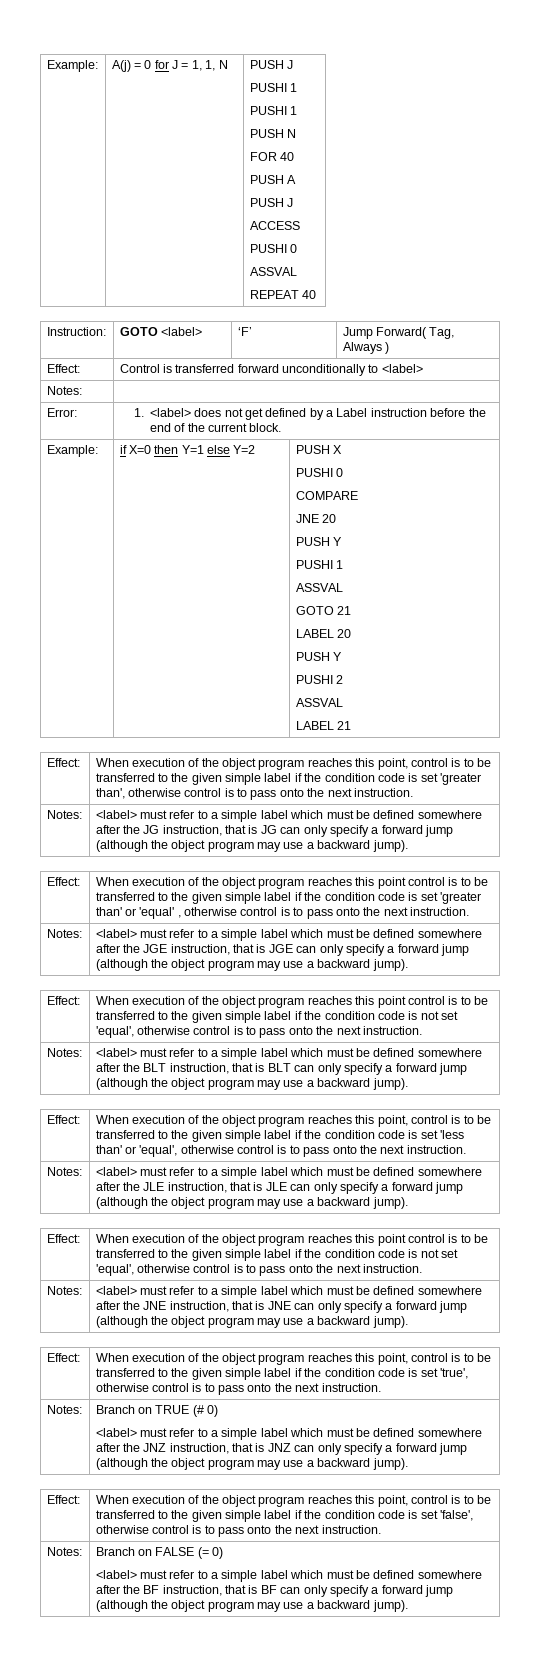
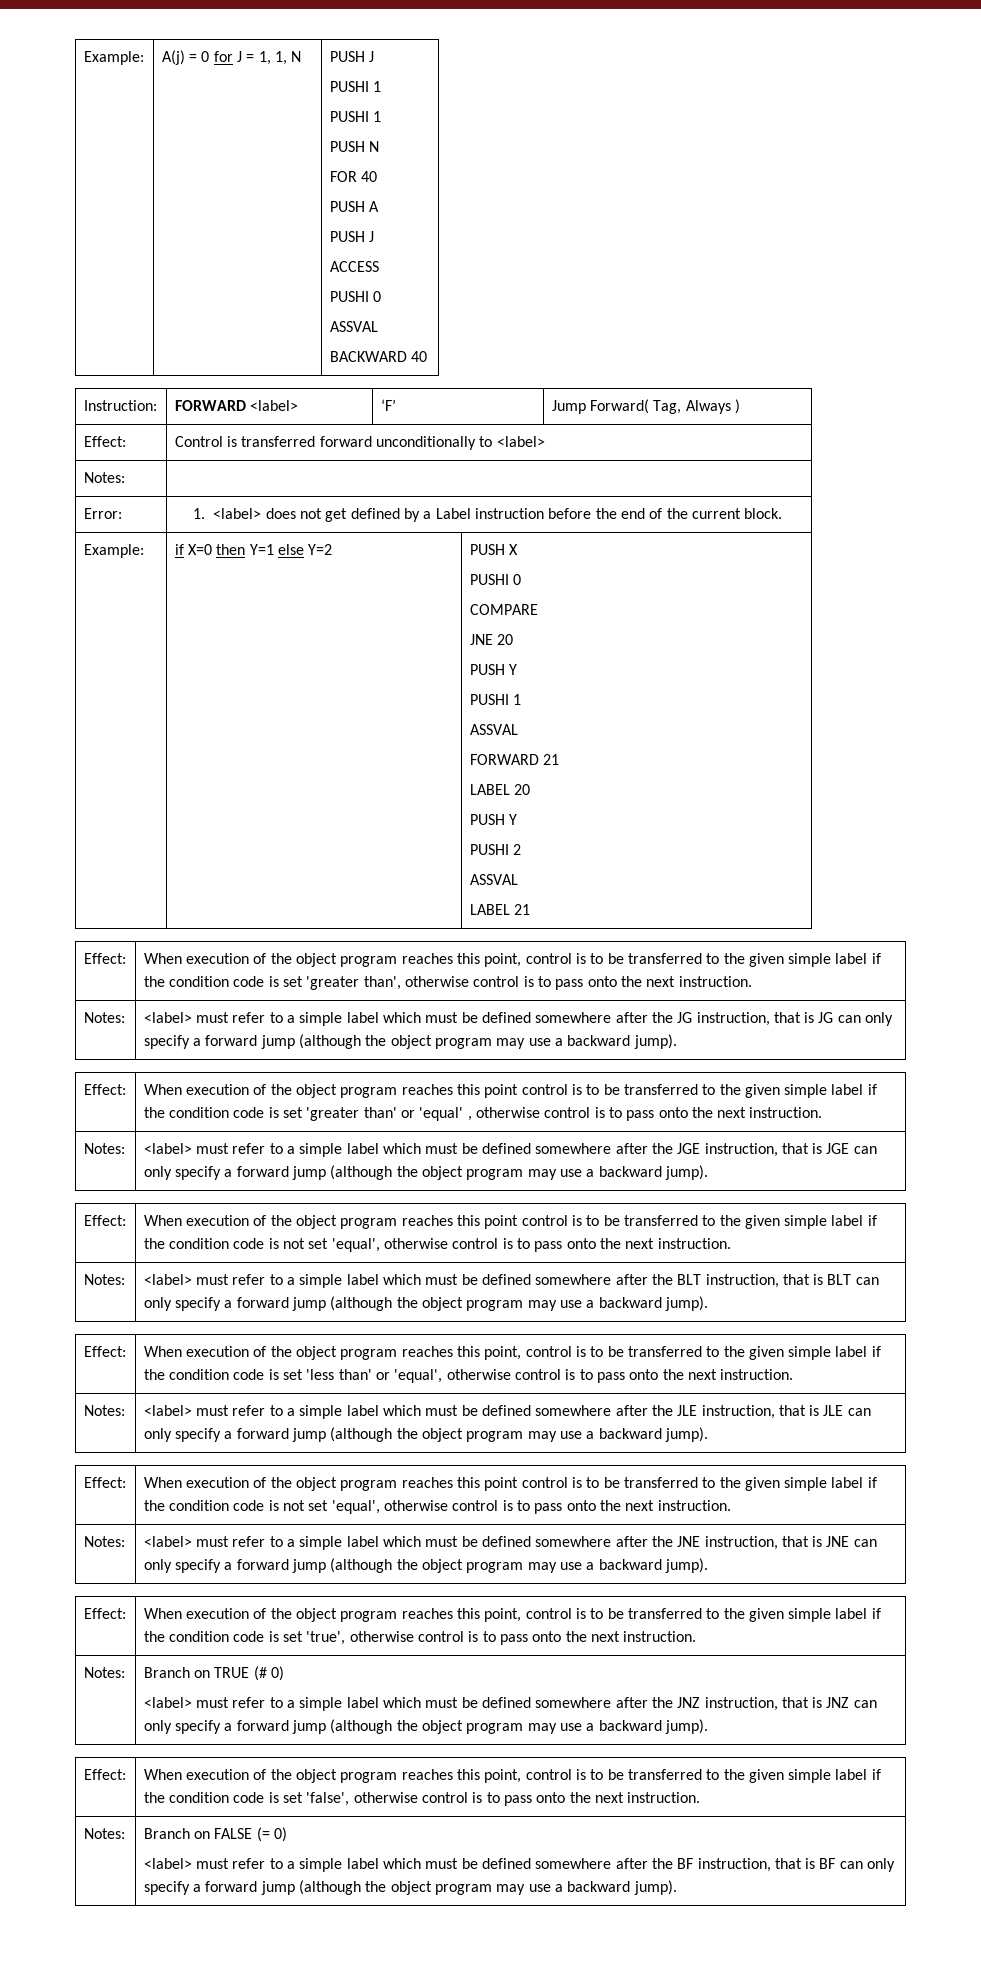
  Example: | A(j) = 0 for J = 1, 1, N | PUSH J
  PUSHI 1
  PUSHI 1
  PUSH N
  FOR 40
  PUSH A
  PUSH J
  ACCESS
  PUSHI 0
  ASSVAL
- REPEAT 40
+ BACKWARD 40
- Instruction: | GOTO <label> | ‘F’ | Jump Forward( Tag, Always )
+ Instruction: | FORWARD <label> | ‘F’ | Jump Forward( Tag, Always )
  Example: | if X=0 then Y=1 else Y=2 | PUSH X
  PUSHI 0
  COMPARE
  JNE 20
  PUSH Y
  PUSHI 1
  ASSVAL
- GOTO 21
+ FORWARD 21

